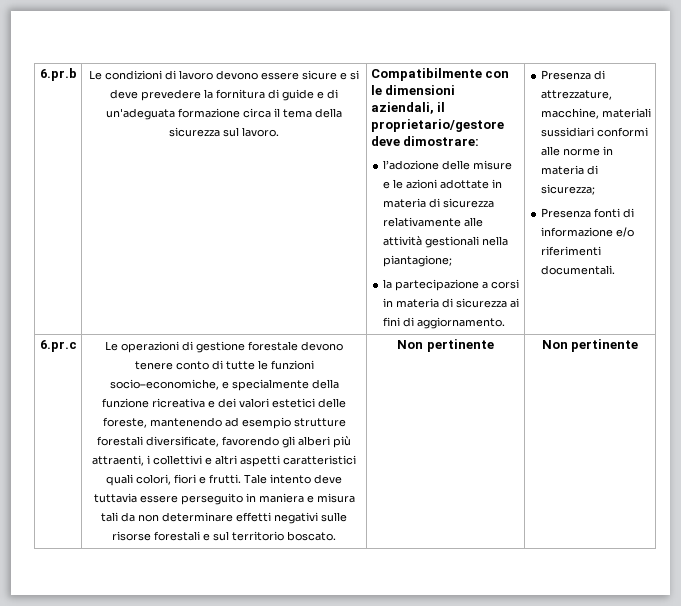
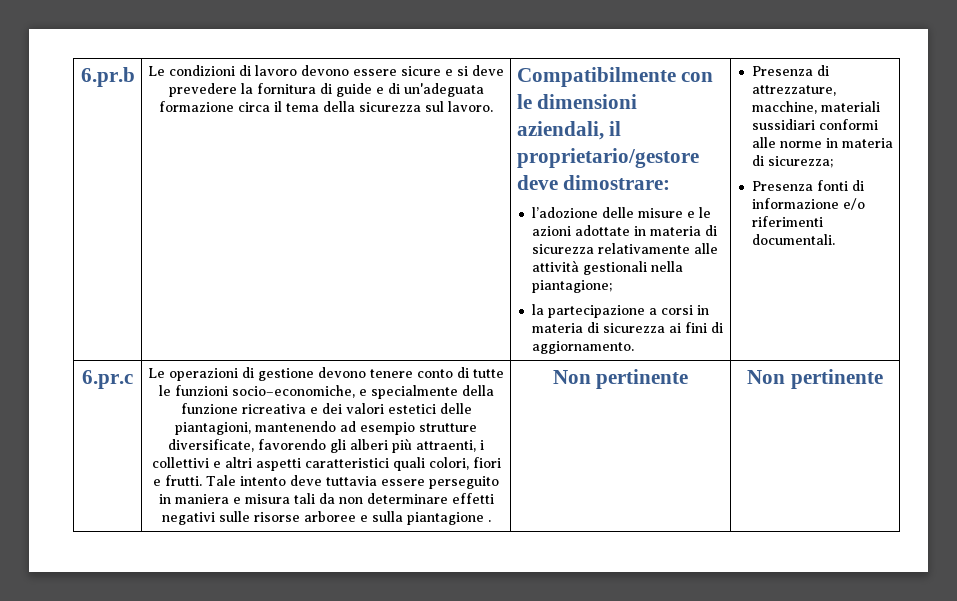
- Le operazioni di gestione forestale devono tenere conto di tutte le funzioni socio–economiche, e specialmente della funzione ricreativa e dei valori estetici delle foreste, mantenendo ad esempio strutture forestali diversificate, favorendo gli alberi più attraenti, i collettivi e altri aspetti caratteristici quali colori, fiori e frutti.
+ Le operazioni di gestione devono tenere conto di tutte le funzioni socio–economiche, e specialmente della funzione ricreativa e dei valori estetici delle piantagioni, mantenendo ad esempio strutture diversificate, favorendo gli alberi più attraenti, i collettivi e altri aspetti caratteristici quali colori, fiori e frutti.
- Tale intento deve tuttavia essere perseguito in maniera e misura tali da non determinare effetti negativi sulle risorse forestali e sul territorio boscato.
+ Tale intento deve tuttavia essere perseguito in maniera e misura tali da non determinare effetti negativi sulle risorse arboree e sulla piantagione .

